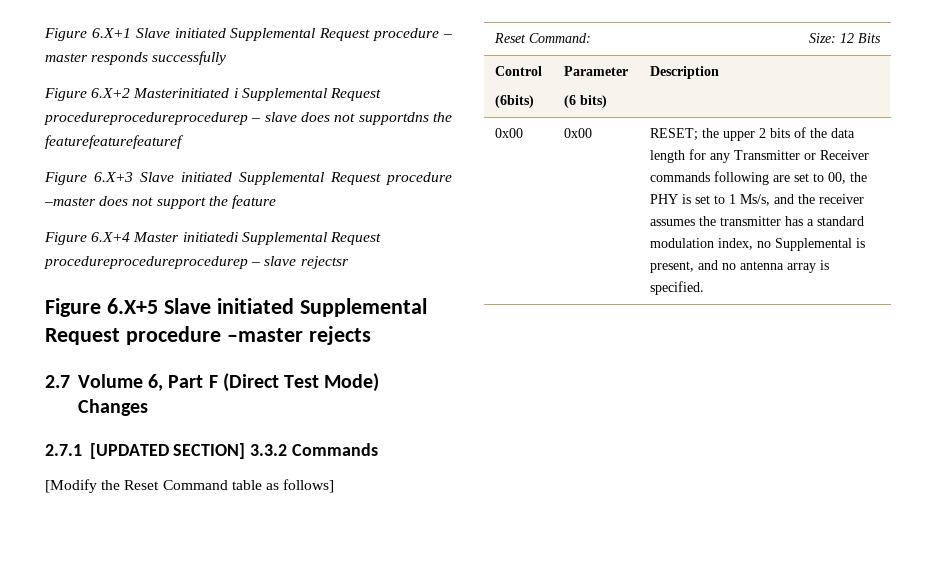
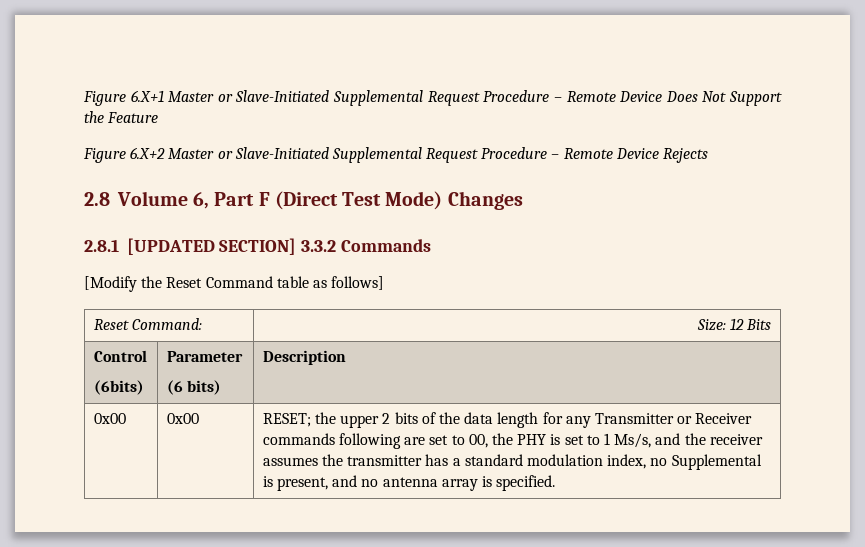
- Figure 6.X+1 Slave initiated Supplemental Request procedure – master responds successfully
- Figure 6.X+2 Masterinitiated i Supplemental Request procedureprocedureprocedurep – slave does not supportdns the featurefeaturefeaturef
- Figure 6.X+3 Slave initiated Supplemental Request procedure –master does not support the feature
- Figure 6.X+4 Master initiatedi Supplemental Request procedureprocedureprocedurep – slave rejectsr
- Figure 6.X+5 Slave initiated Supplemental Request procedure –master rejects
- 2.7 Volume 6, Part F (Direct Test Mode) Changes
+ Figure 6.X+1 Master or Slave-Initiated Supplemental Request Procedure – Remote Device Does Not Support the Feature
+ Figure 6.X+2 Master or Slave-Initiated Supplemental Request Procedure – Remote Device Rejects
+ 2.8 Volume 6, Part F (Direct Test Mode) Changes
- 2.7.1 [UPDATED SECTION] 3.3.2 Commands
+ 2.8.1 [UPDATED SECTION] 3.3.2 Commands

